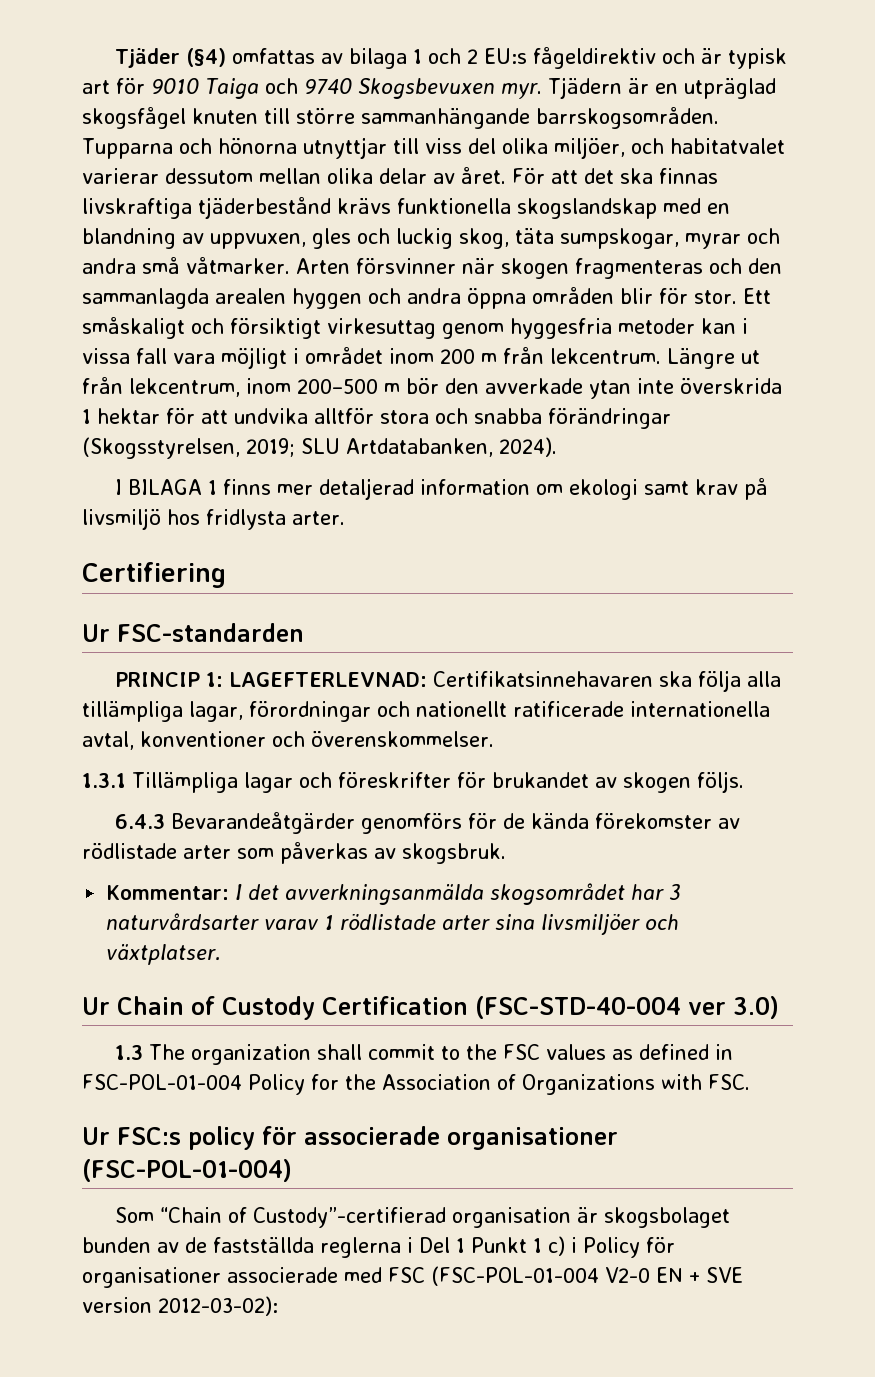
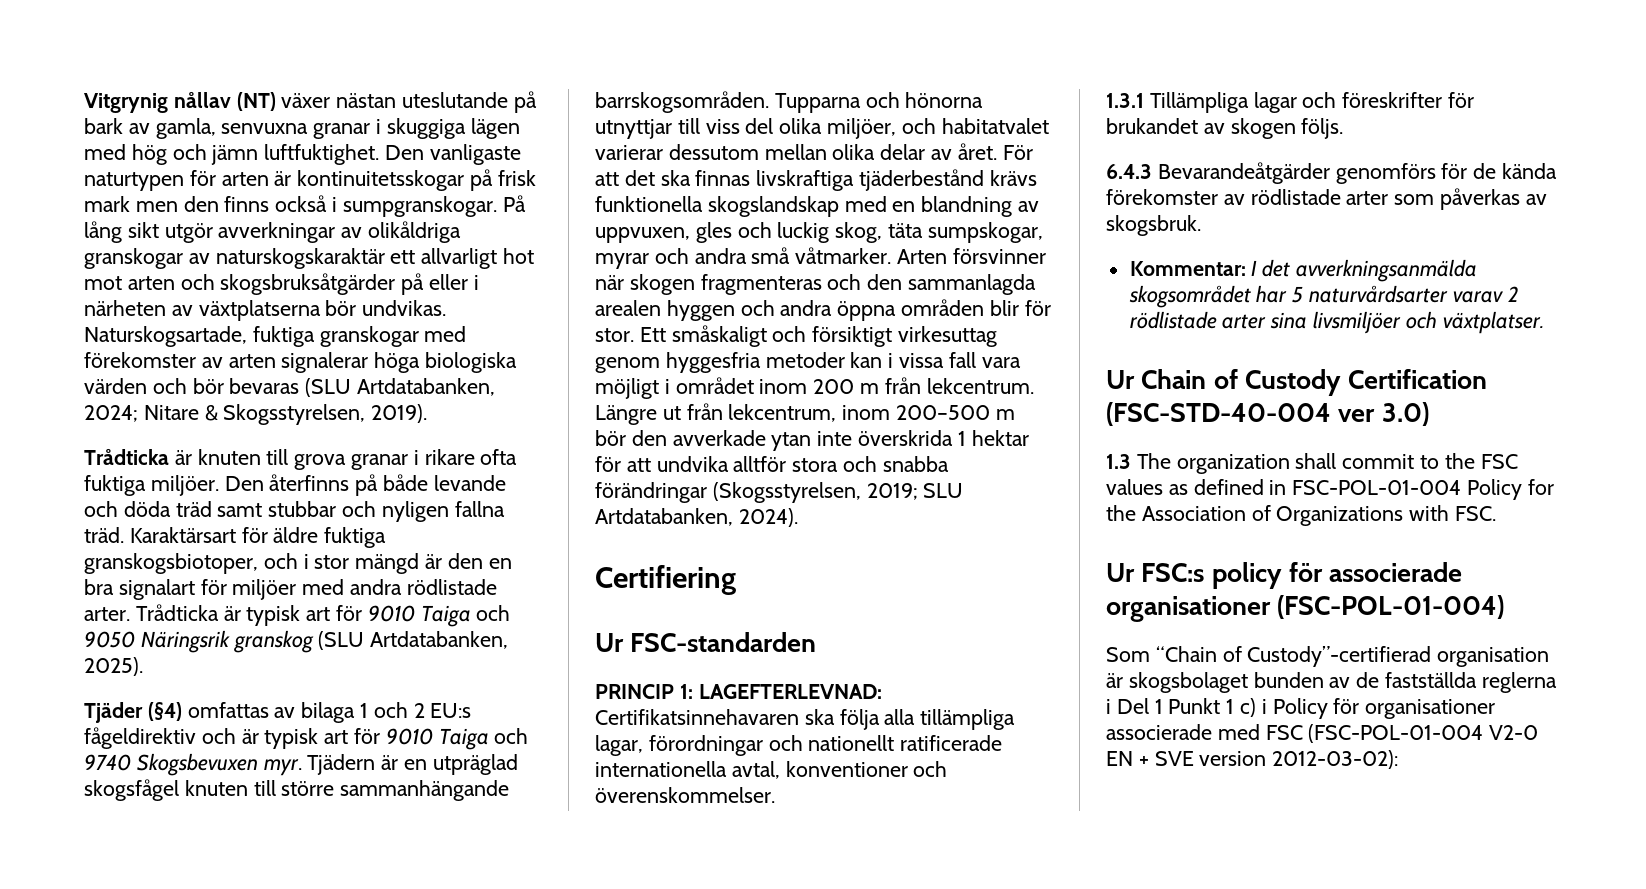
+ Vitgrynig nållav (NT) växer nästan uteslutande på bark av gamla, senvuxna granar i skuggiga lägen med hög och jämn luftfuktighet. Den vanligaste naturtypen för arten är kontinuitetsskogar på frisk mark men den finns också i sumpgranskogar. På lång sikt utgör avverkningar av olikåldriga granskogar av naturskogskaraktär ett allvarligt hot mot arten och skogsbruksåtgärder på eller i närheten av växtplatserna bör undvikas. Naturskogsartade, fuktiga granskogar med förekomster av arten signalerar höga biologiska värden och bör bevaras (SLU Artdatabanken, 2024; Nitare & Skogsstyrelsen, 2019).
+ Trådticka är knuten till grova granar i rikare ofta fuktiga miljöer. Den återfinns på både levande och döda träd samt stubbar och nyligen fallna träd. Karaktärsart för äldre fuktiga granskogsbiotoper, och i stor mängd är den en bra signalart för miljöer med andra rödlistade arter. Trådticka är typisk art för 9010 Taiga och 9050 Näringsrik granskog (SLU Artdatabanken, 2025).
- I BILAGA 1 finns mer detaljerad information om ekologi samt krav på livsmiljö hos fridlysta arter.
- Kommentar: I det avverkningsanmälda skogsområdet har 3 naturvårdsarter varav 1 rödlistade arter sina livsmiljöer och växtplatser.
+ Kommentar: I det avverkningsanmälda skogsområdet har 5 naturvårdsarter varav 2 rödlistade arter sina livsmiljöer och växtplatser.

